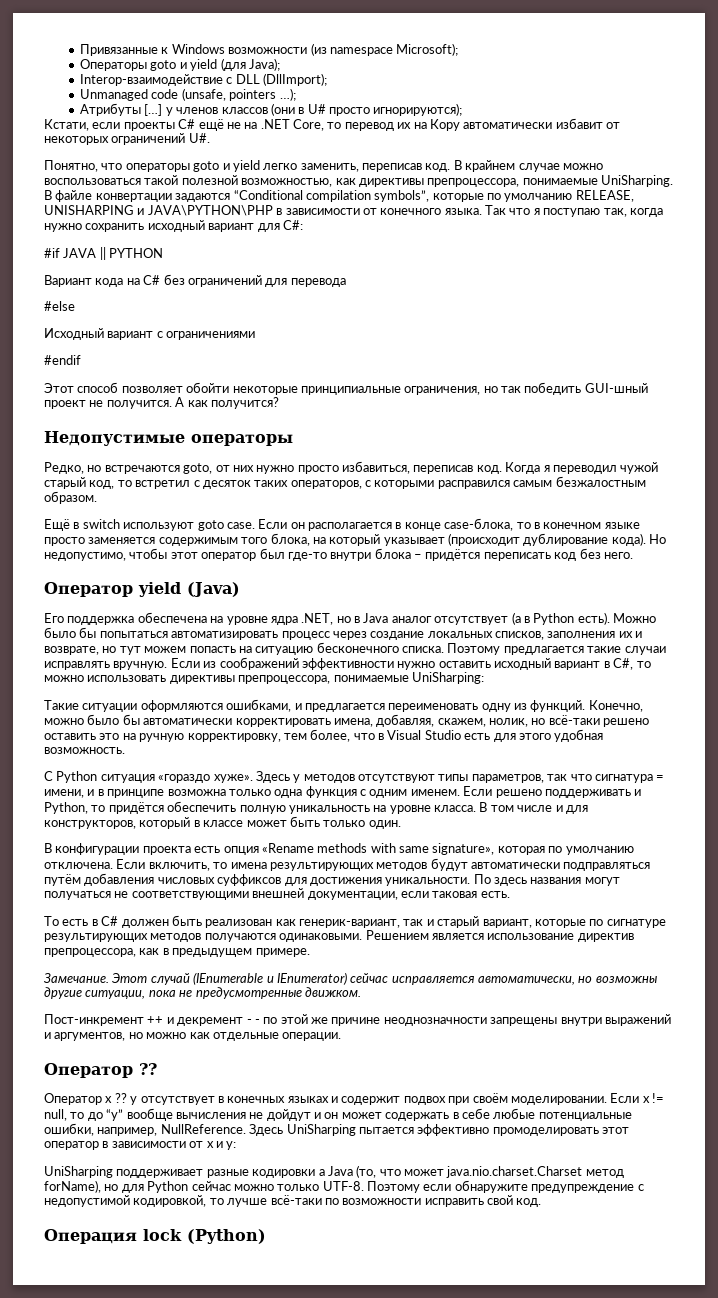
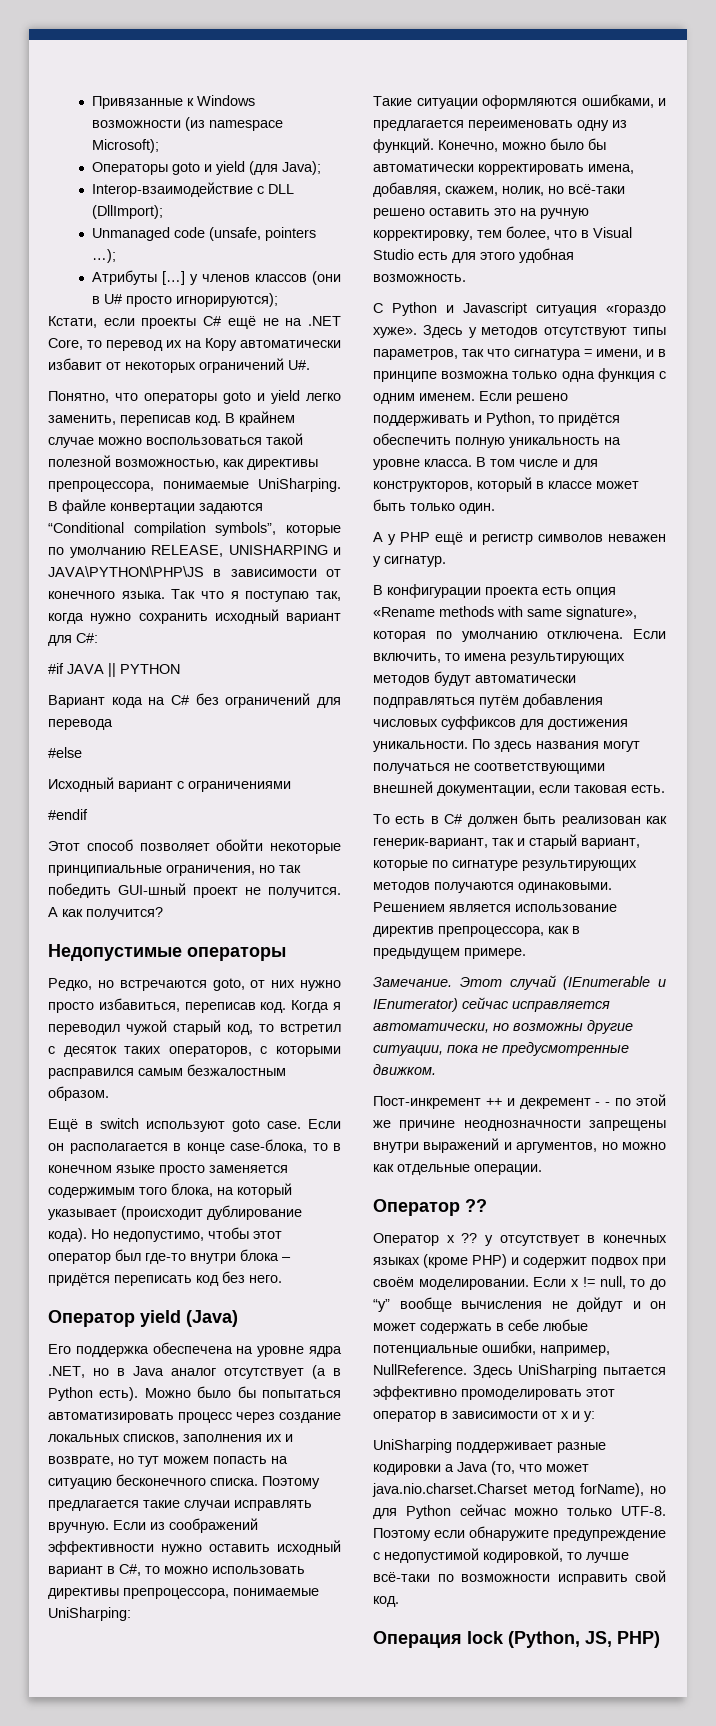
- В файле конвертации задаются “Conditional compilation symbols”, которые по умолчанию RELEASE, UNISHARPING и JAVA\PYTHON\PHP в зависимости от конечного языка.
+ В файле конвертации задаются “Conditional compilation symbols”, которые по умолчанию RELEASE, UNISHARPING и JAVA\PYTHON\PHP\JS в зависимости от конечного языка.
- С Python ситуация «гораздо хуже».
+ С Python и Javascript ситуация «гораздо хуже».
+ А у PHP ещё и регистр символов неважен у сигнатур.
- Оператор x ?? y отсутствует в конечных языках и содержит подвох при своём моделировании.
+ Оператор x ?? y отсутствует в конечных языках (кроме PHP) и содержит подвох при своём моделировании.
- Операция lock (Python)
+ Операция lock (Python, JS, PHP)

